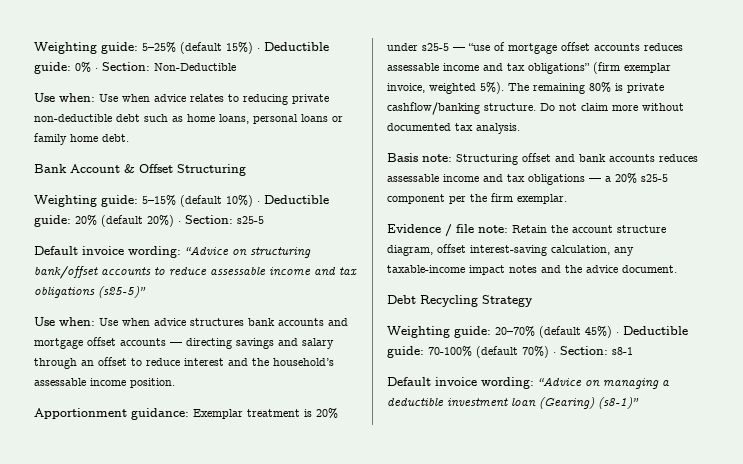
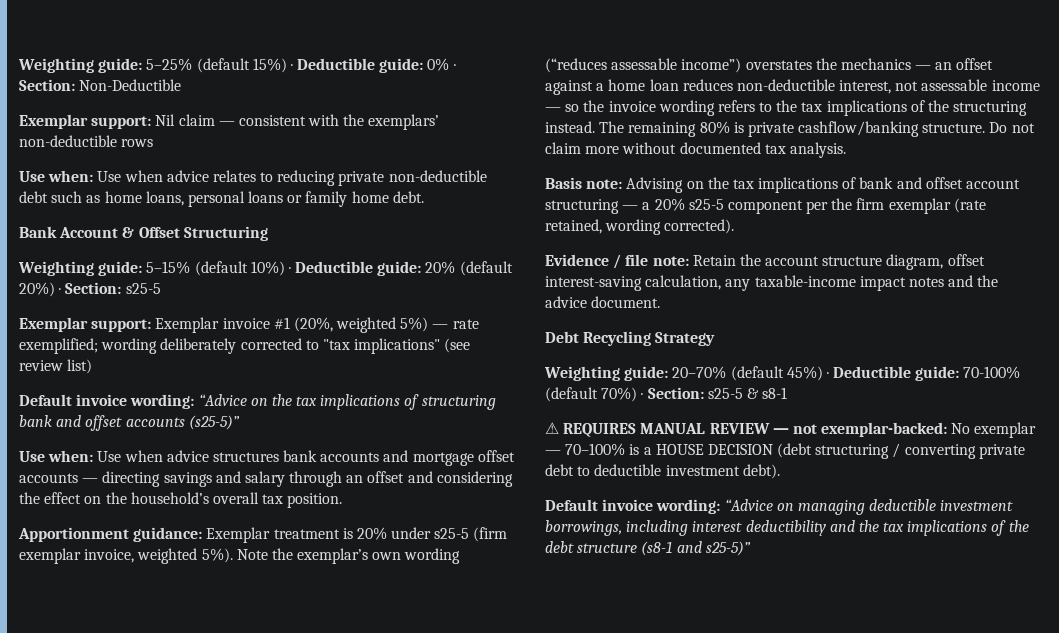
+ Exemplar support: Nil claim — consistent with the exemplars’ non-deductible rows
- Default invoice wording: “Advice on structuring bank/offset accounts to reduce assessable income and tax obligations (s25-5)”
+ Exemplar support: Exemplar invoice #1 (20%, weighted 5%) — rate exemplified; wording deliberately corrected to "tax implications" (see review list)
+ Default invoice wording: “Advice on the tax implications of structuring bank and offset accounts (s25-5)”
- Use when: Use when advice structures bank accounts and mortgage offset accounts — directing savings and salary through an offset to reduce interest and the household’s assessable income position.
+ Use when: Use when advice structures bank accounts and mortgage offset accounts — directing savings and salary through an offset and considering the effect on the household’s overall tax position.
- Apportionment guidance: Exemplar treatment is 20% under s25-5 — “use of mortgage offset accounts reduces assessable income and tax obligations” (firm exemplar invoice, weighted 5%).
+ Apportionment guidance: Exemplar treatment is 20% under s25-5 (firm exemplar invoice, weighted 5%).
+ Note the exemplar’s own wording (“reduces assessable income”) overstates the mechanics — an offset against a home loan reduces non-deductible interest, not assessable income — so the invoice wording refers to the tax implications of the structuring instead.
- Basis note: Structuring offset and bank accounts reduces assessable income and tax obligations — a 20% s25-5 component per the firm exemplar.
+ Basis note: Advising on the tax implications of bank and offset account structuring — a 20% s25-5 component per the firm exemplar (rate retained, wording corrected).
- Weighting guide: 20–70% (default 45%) · Deductible guide: 70-100% (default 70%) · Section: s8-1
+ Weighting guide: 20–70% (default 45%) · Deductible guide: 70-100% (default 70%) · Section: s25-5 & s8-1
+ ⚠ REQUIRES MANUAL REVIEW — not exemplar-backed: No exemplar — 70–100% is a HOUSE DECISION (debt structuring / converting private debt to deductible investment debt).
- Default invoice wording: “Advice on managing a deductible investment loan (Gearing) (s8-1)”
+ Default invoice wording: “Advice on managing deductible investment borrowings, including interest deductibility and the tax implications of the debt structure (s8-1 and s25-5)”

